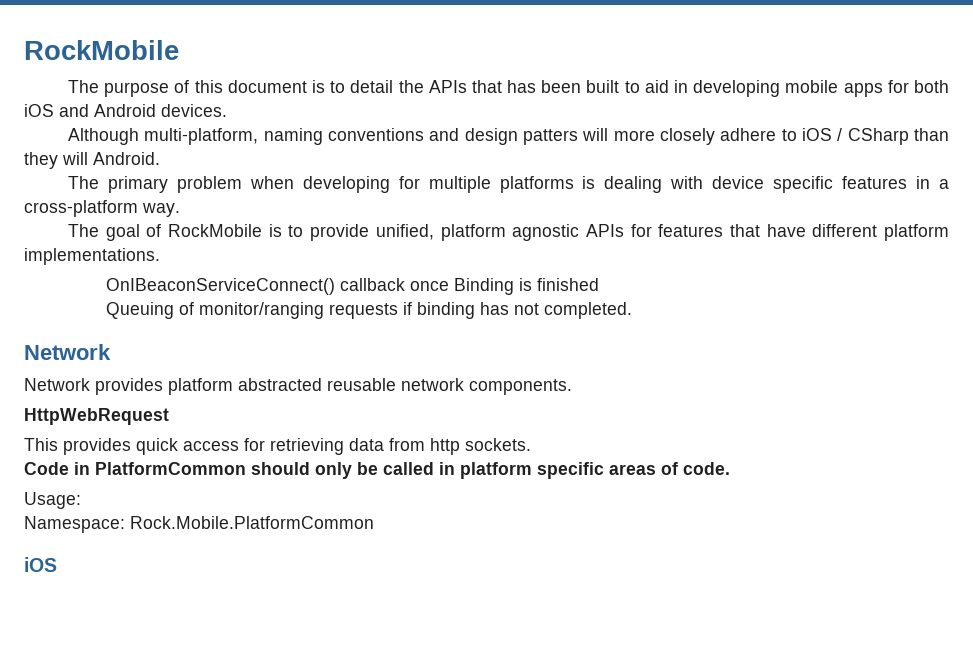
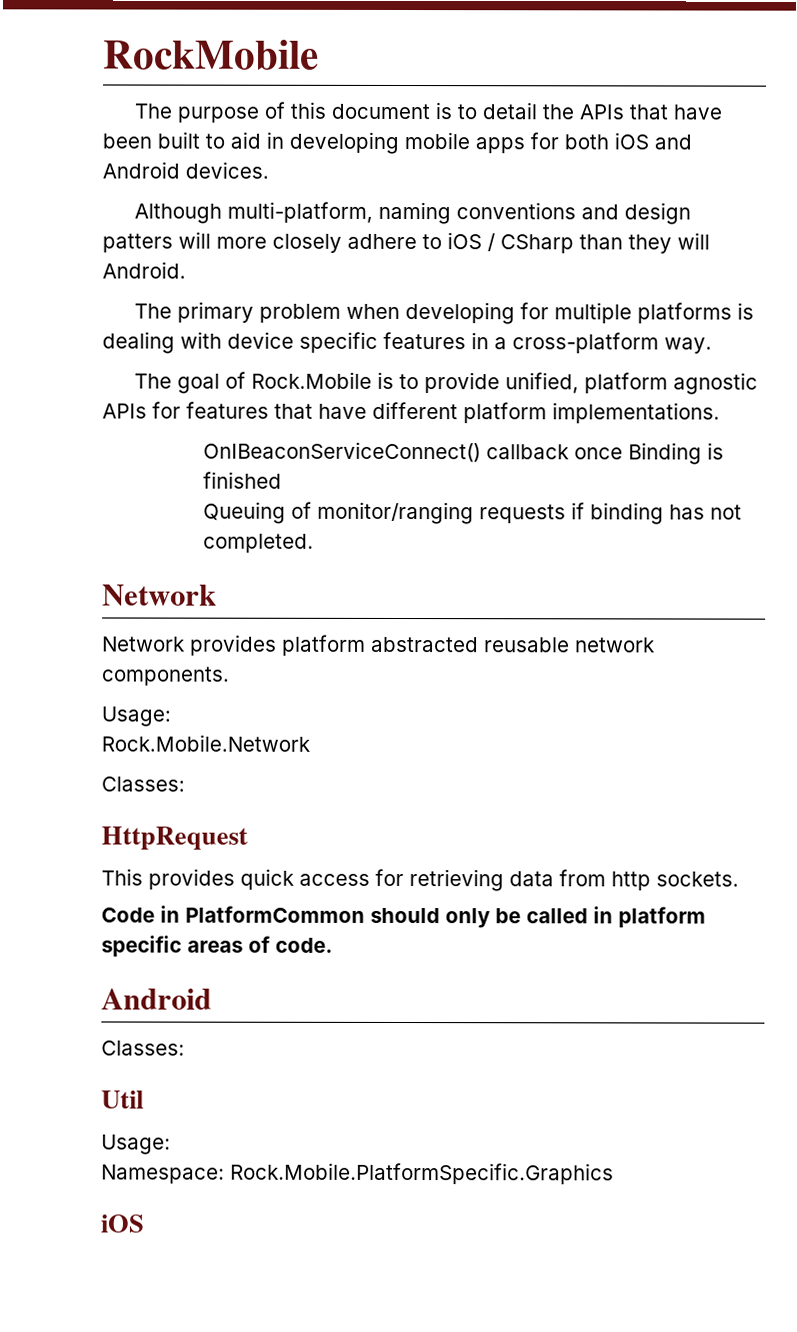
- The purpose of this document is to detail the APIs that has been built to aid in developing mobile apps for both iOS and Android devices.
+ The purpose of this document is to detail the APIs that have been built to aid in developing mobile apps for both iOS and Android devices.
- The goal of RockMobile is to provide unified, platform agnostic APIs for features that have different platform implementations.
+ The goal of Rock.Mobile is to provide unified, platform agnostic APIs for features that have different platform implementations.
  Network provides platform abstracted reusable network components.
- HttpWebRequest
+ Usage:
+ Rock.Mobile.Network
+ Classes:
+ HttpRequest
  Code in PlatformCommon should only be called in platform specific areas of code.
+ Android
+ Classes:
+ Util
- Namespace: Rock.Mobile.PlatformCommon
+ Namespace: Rock.Mobile.PlatformSpecific.Graphics

